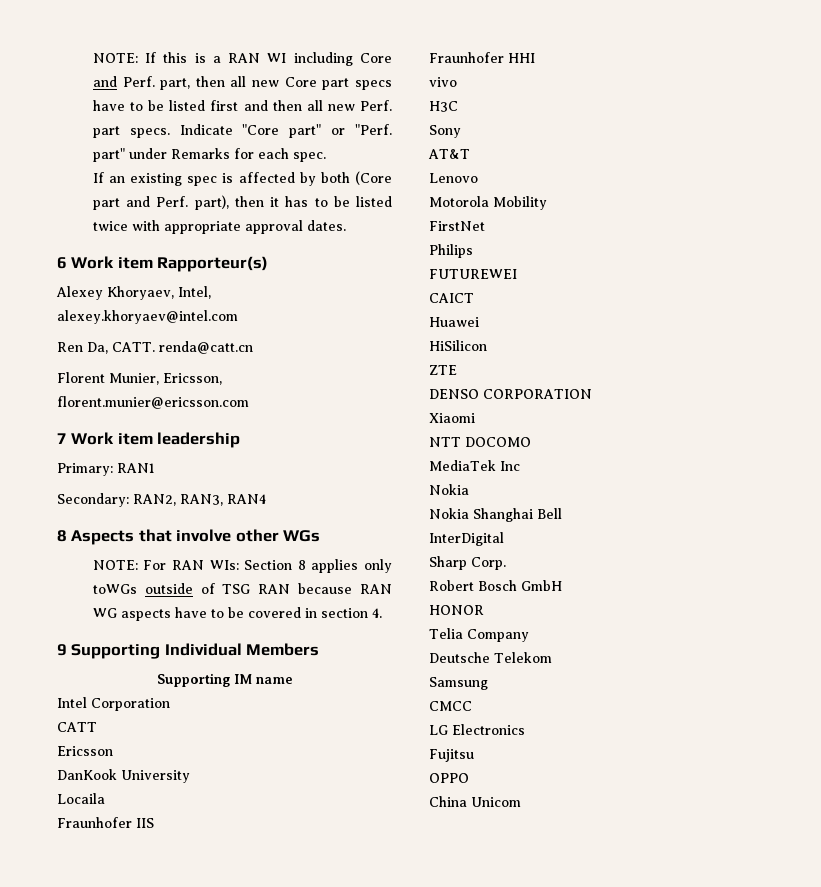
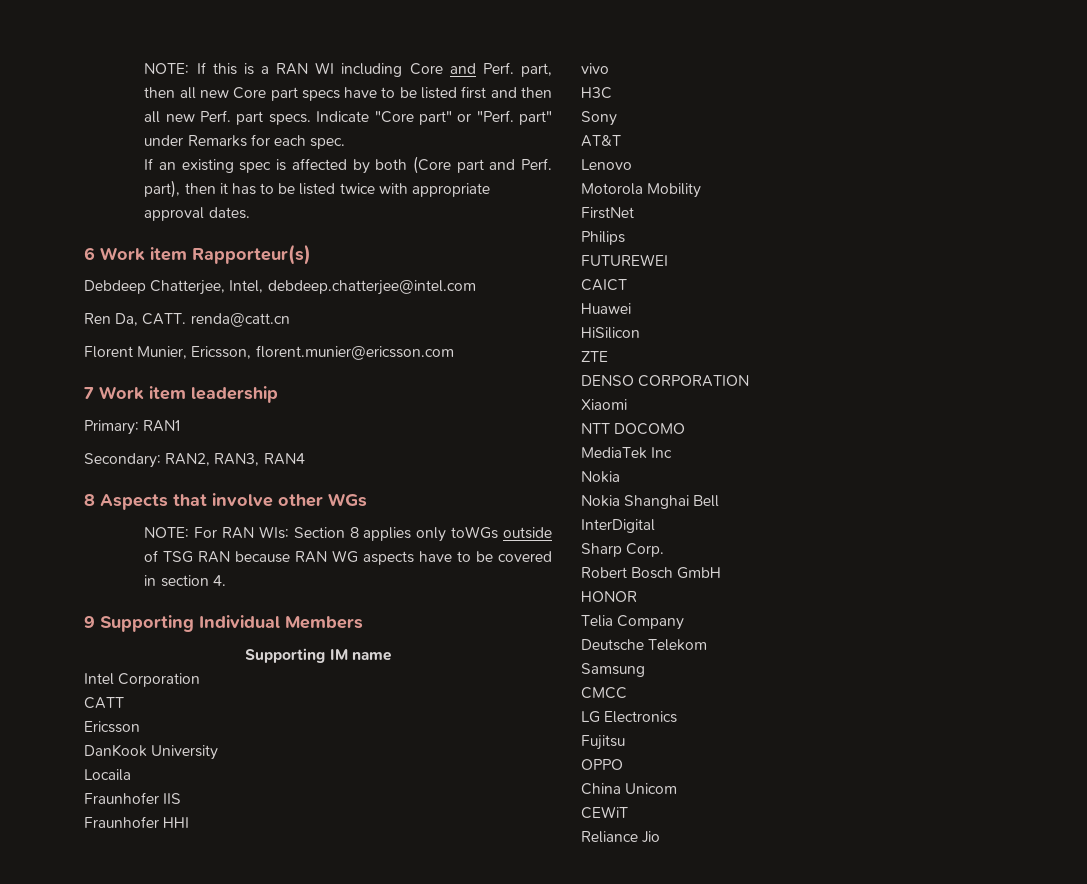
- Alexey Khoryaev, Intel, alexey.khoryaev@intel.com
+ Debdeep Chatterjee, Intel, debdeep.chatterjee@intel.com
+ CEWiT
+ Reliance Jio

